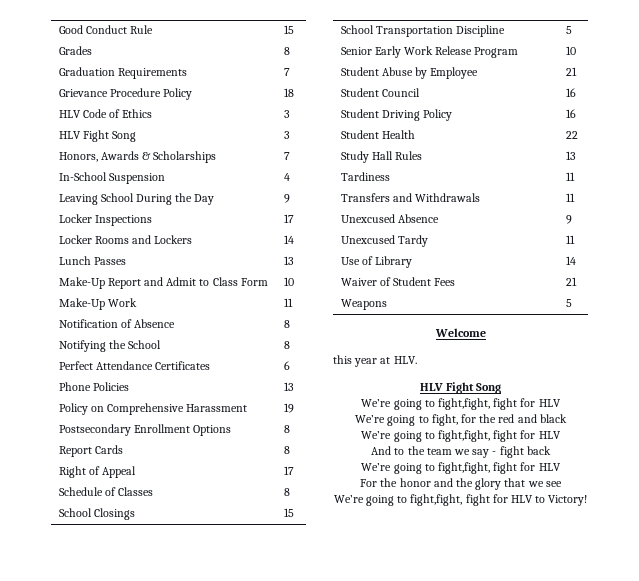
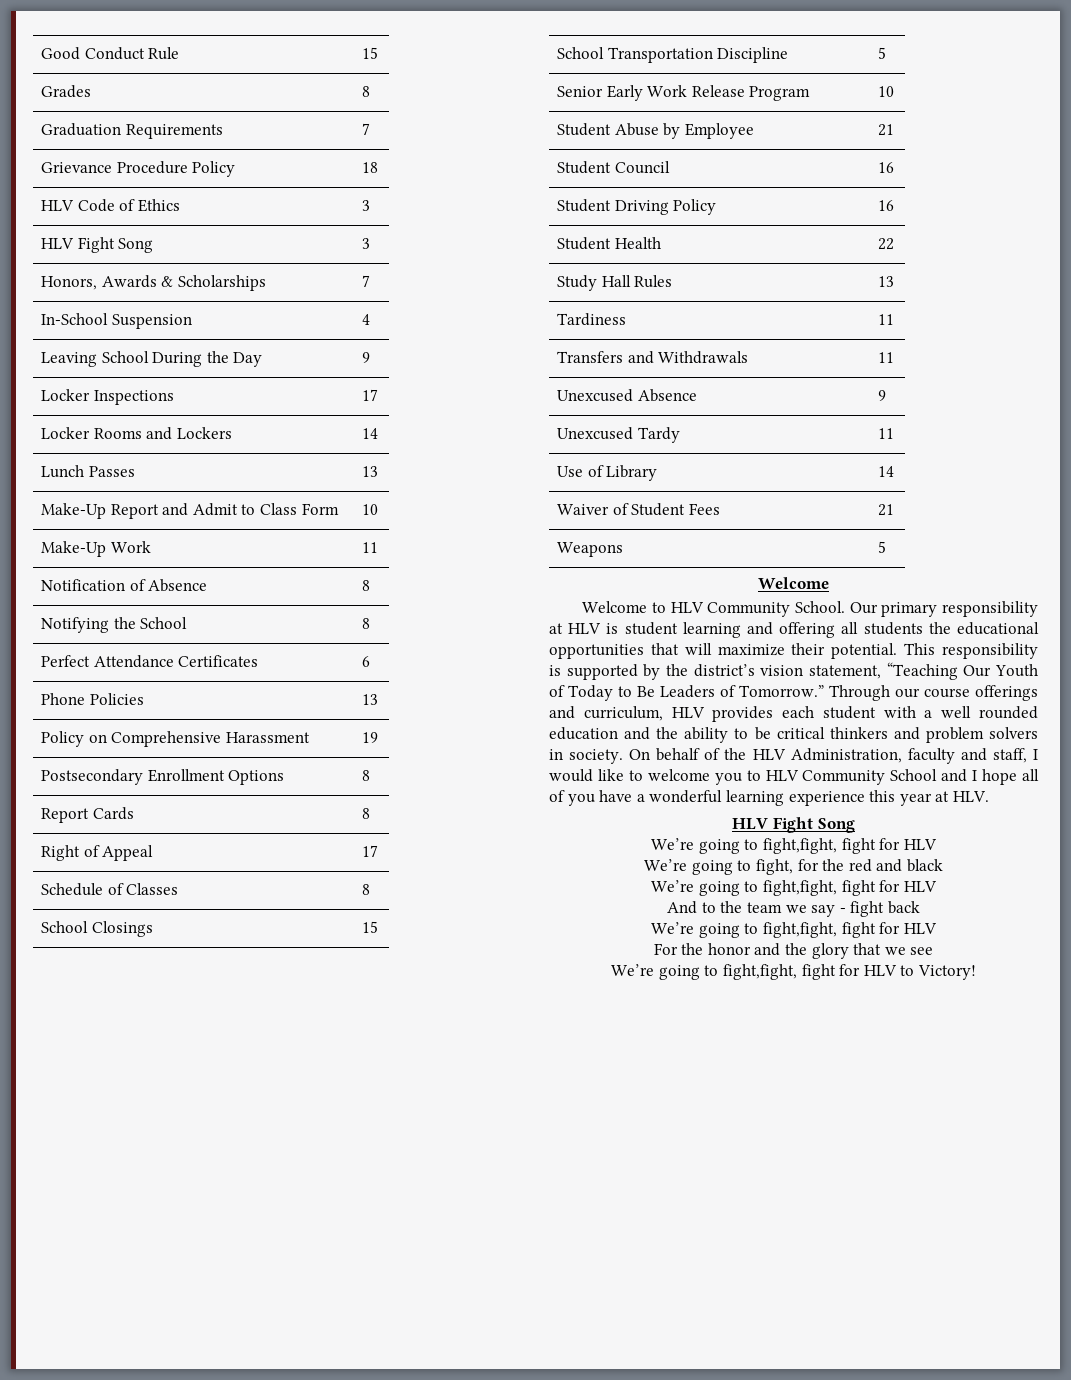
- this year at HLV.
+ Welcome to HLV Community School. Our primary responsibility at HLV is student learning and offering all students the educational opportunities that will maximize their potential. This responsibility is supported by the district’s vision statement, “Teaching Our Youth of Today to Be Leaders of Tomorrow.” Through our course offerings and curriculum, HLV provides each student with a well rounded education and the ability to be critical thinkers and problem solvers in society. On behalf of the HLV Administration, faculty and staff, I would like to welcome you to HLV Community School and I hope all of you have a wonderful learning experience this year at HLV.

